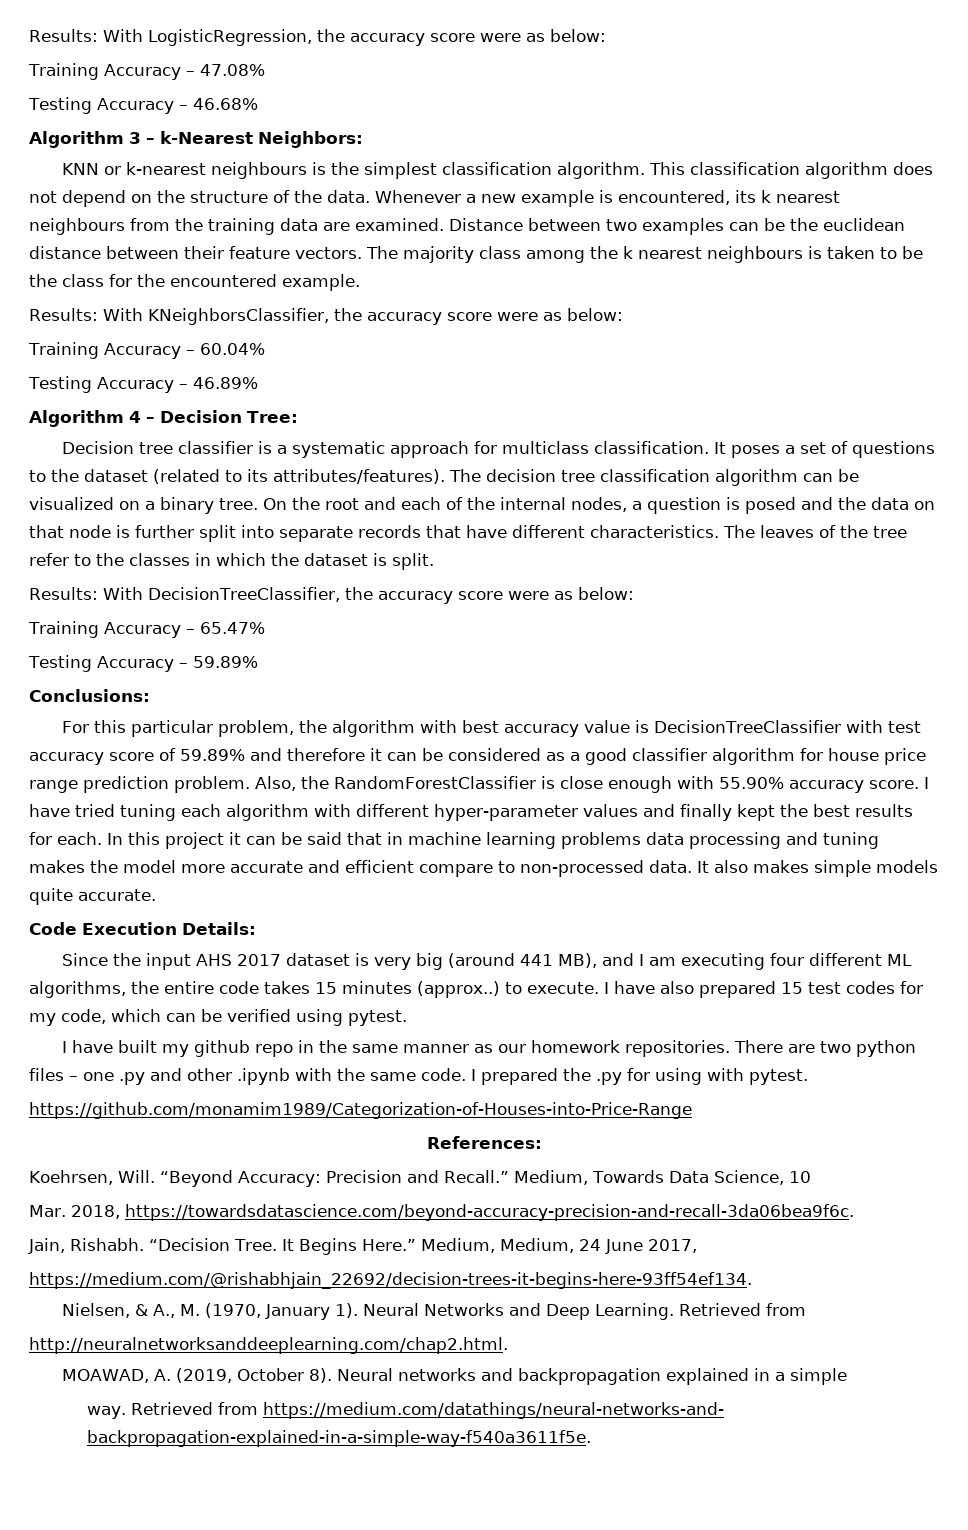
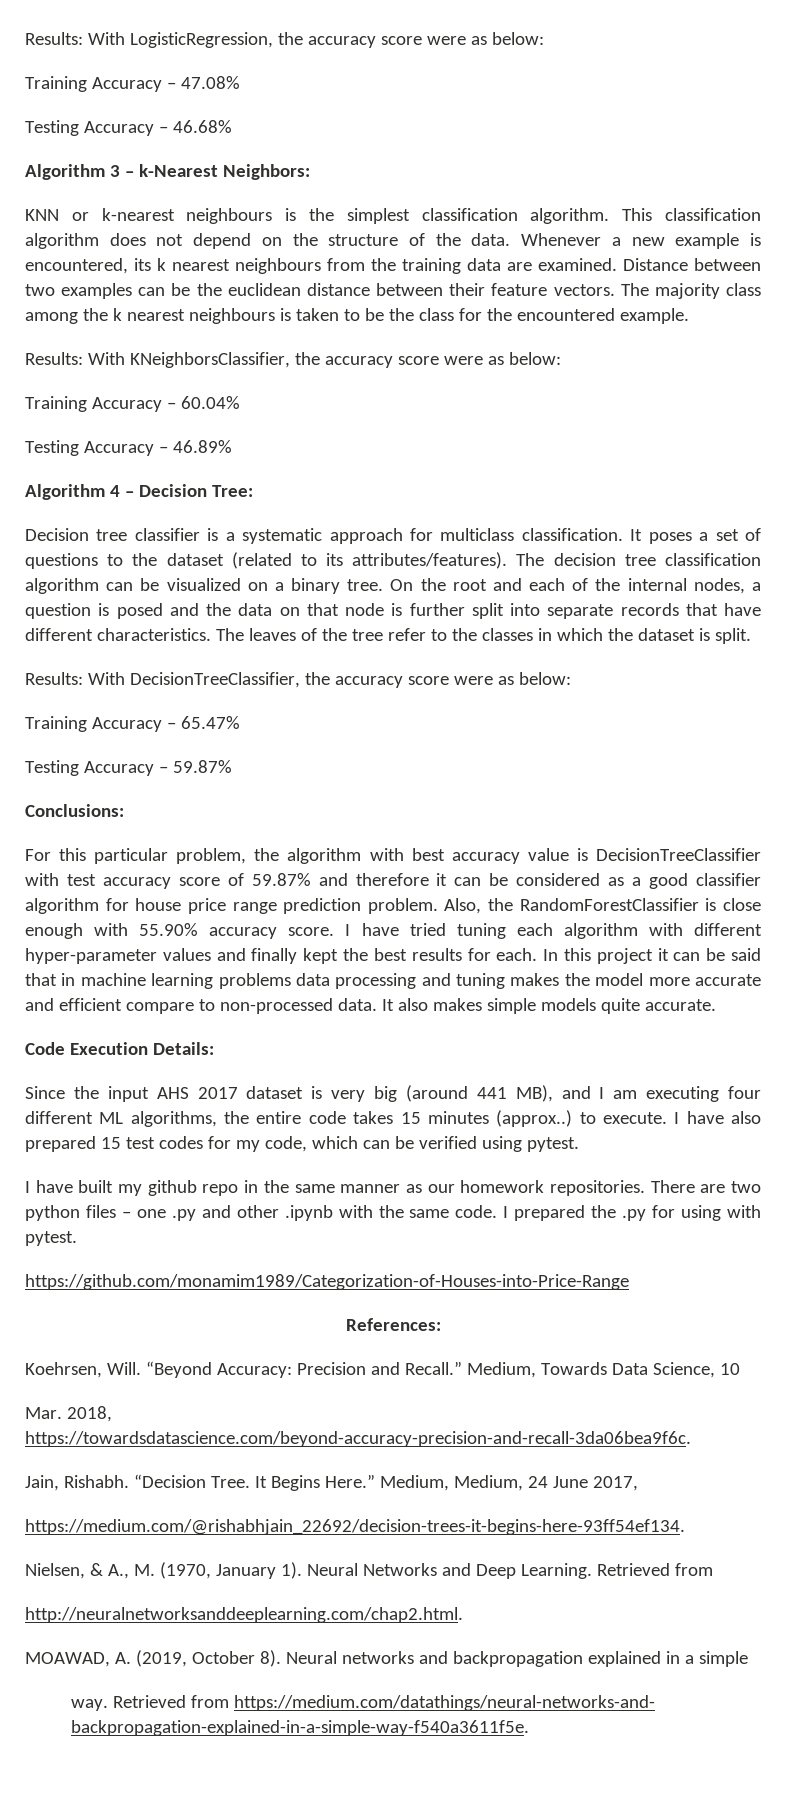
- Testing Accuracy – 59.89%
+ Testing Accuracy – 59.87%
- For this particular problem, the algorithm with best accuracy value is DecisionTreeClassifier with test accuracy score of 59.89% and therefore it can be considered as a good classifier algorithm for house price range prediction problem.
+ For this particular problem, the algorithm with best accuracy value is DecisionTreeClassifier with test accuracy score of 59.87% and therefore it can be considered as a good classifier algorithm for house price range prediction problem.

